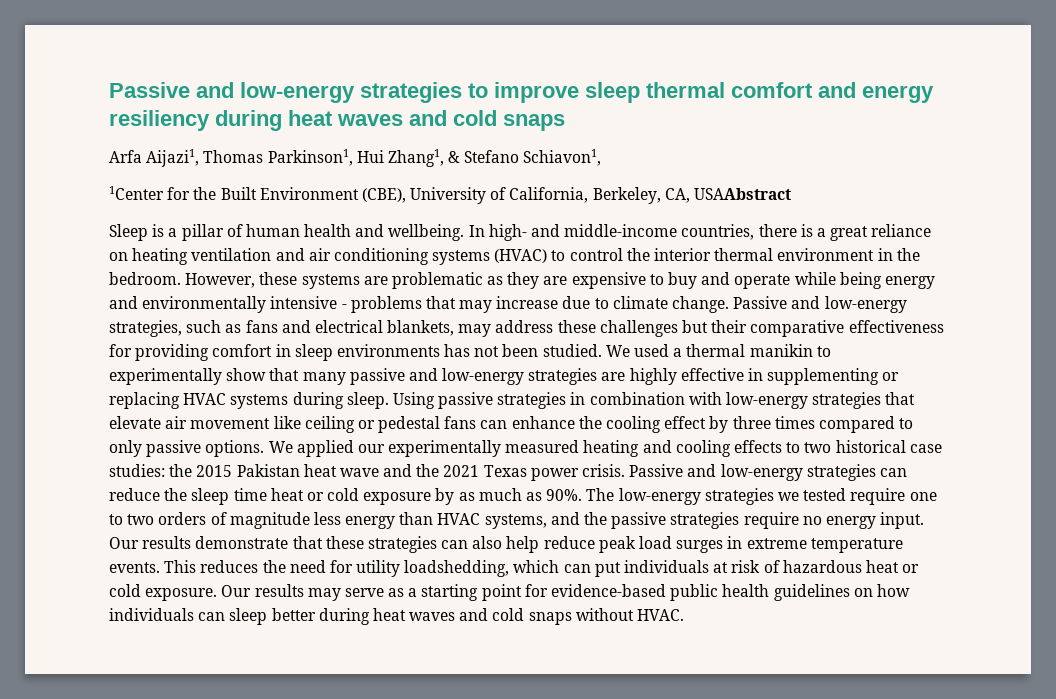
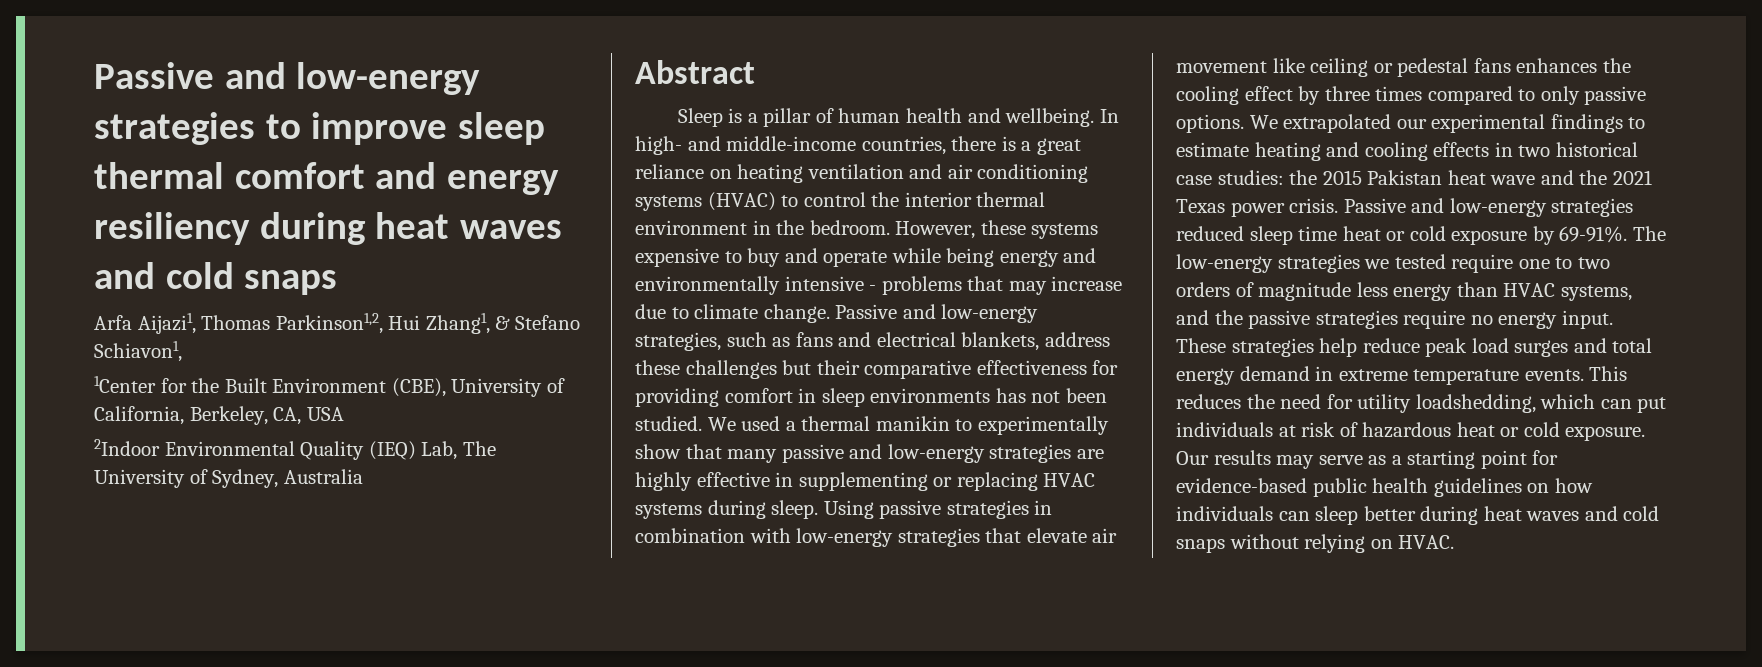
- Arfa Aijazi1, Thomas Parkinson1, Hui Zhang1, & Stefano Schiavon1,
+ Arfa Aijazi1, Thomas Parkinson1,2, Hui Zhang1, & Stefano Schiavon1,
- 1Center for the Built Environment (CBE), University of California, Berkeley, CA, USAAbstract
+ 1Center for the Built Environment (CBE), University of California, Berkeley, CA, USA
+ 2Indoor Environmental Quality (IEQ) Lab, The University of Sydney, Australia
+ Abstract
- However, these systems are problematic as they are expensive to buy and operate while being energy and environmentally intensive - problems that may increase due to climate change.
+ However, these systems expensive to buy and operate while being energy and environmentally intensive - problems that may increase due to climate change.
- Passive and low-energy strategies, such as fans and electrical blankets, may address these challenges but their comparative effectiveness for providing comfort in sleep environments has not been studied.
+ Passive and low-energy strategies, such as fans and electrical blankets, address these challenges but their comparative effectiveness for providing comfort in sleep environments has not been studied.
- Using passive strategies in combination with low-energy strategies that elevate air movement like ceiling or pedestal fans can enhance the cooling effect by three times compared to only passive options.
+ Using passive strategies in combination with low-energy strategies that elevate air movement like ceiling or pedestal fans enhances the cooling effect by three times compared to only passive options.
- We applied our experimentally measured heating and cooling effects to two historical case studies: the 2015 Pakistan heat wave and the 2021 Texas power crisis.
+ We extrapolated our experimental findings to estimate heating and cooling effects in two historical case studies: the 2015 Pakistan heat wave and the 2021 Texas power crisis.
- Passive and low-energy strategies can reduce the sleep time heat or cold exposure by as much as 90%.
+ Passive and low-energy strategies reduced sleep time heat or cold exposure by 69-91%.
- Our results demonstrate that these strategies can also help reduce peak load surges in extreme temperature events.
+ These strategies help reduce peak load surges and total energy demand in extreme temperature events.
- Our results may serve as a starting point for evidence-based public health guidelines on how individuals can sleep better during heat waves and cold snaps without HVAC.
+ Our results may serve as a starting point for evidence-based public health guidelines on how individuals can sleep better during heat waves and cold snaps without relying on HVAC.

